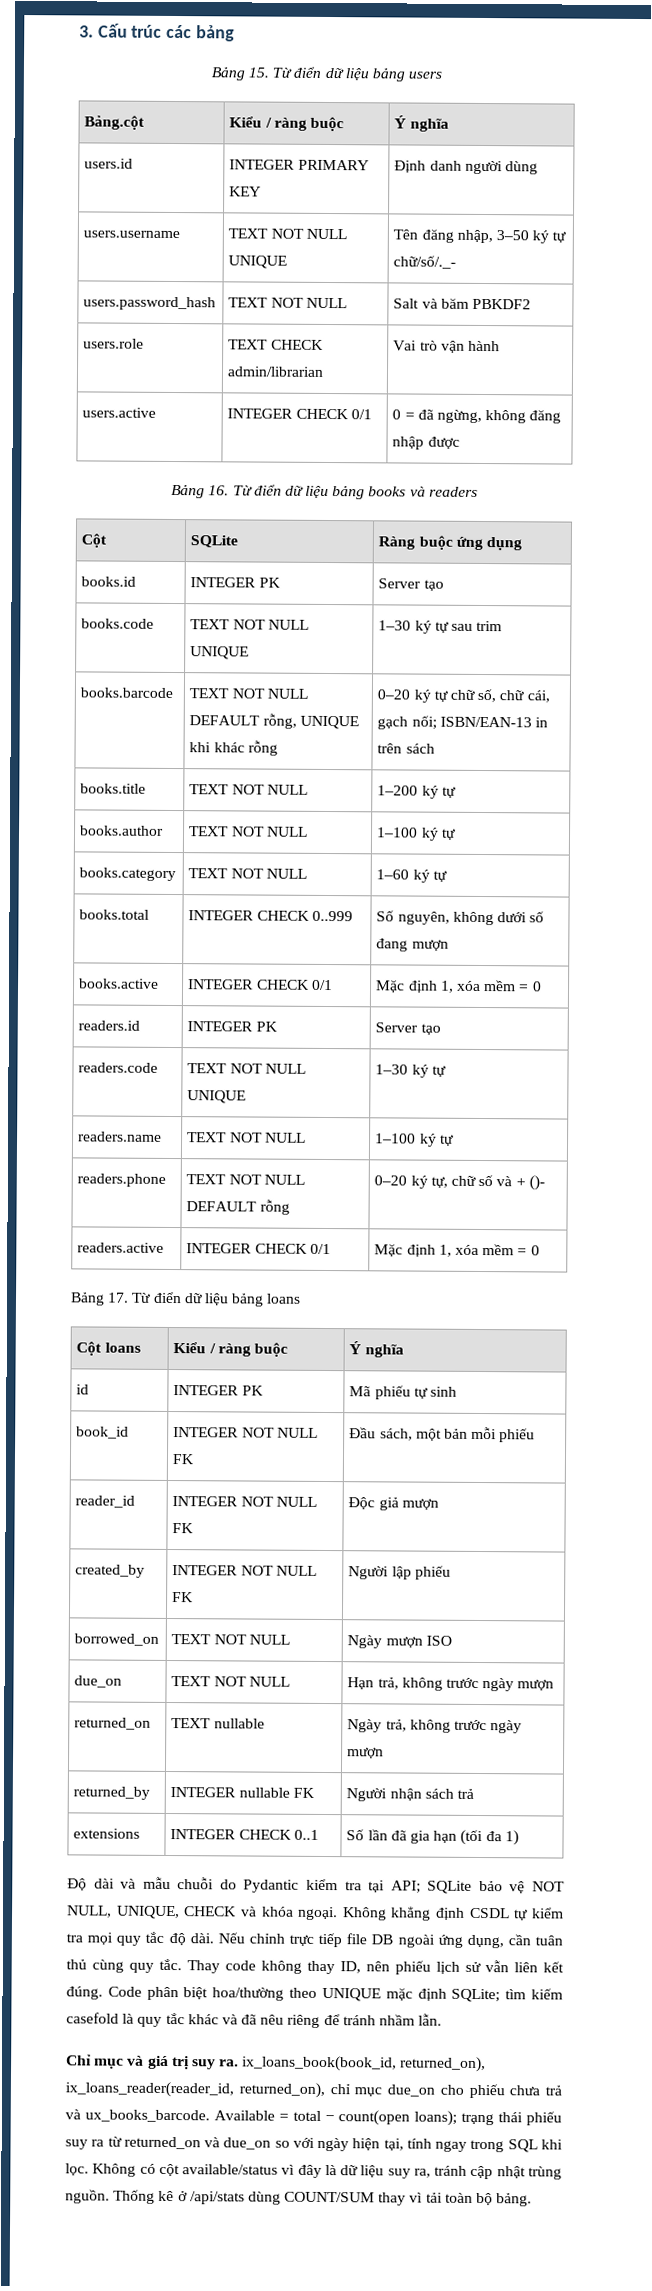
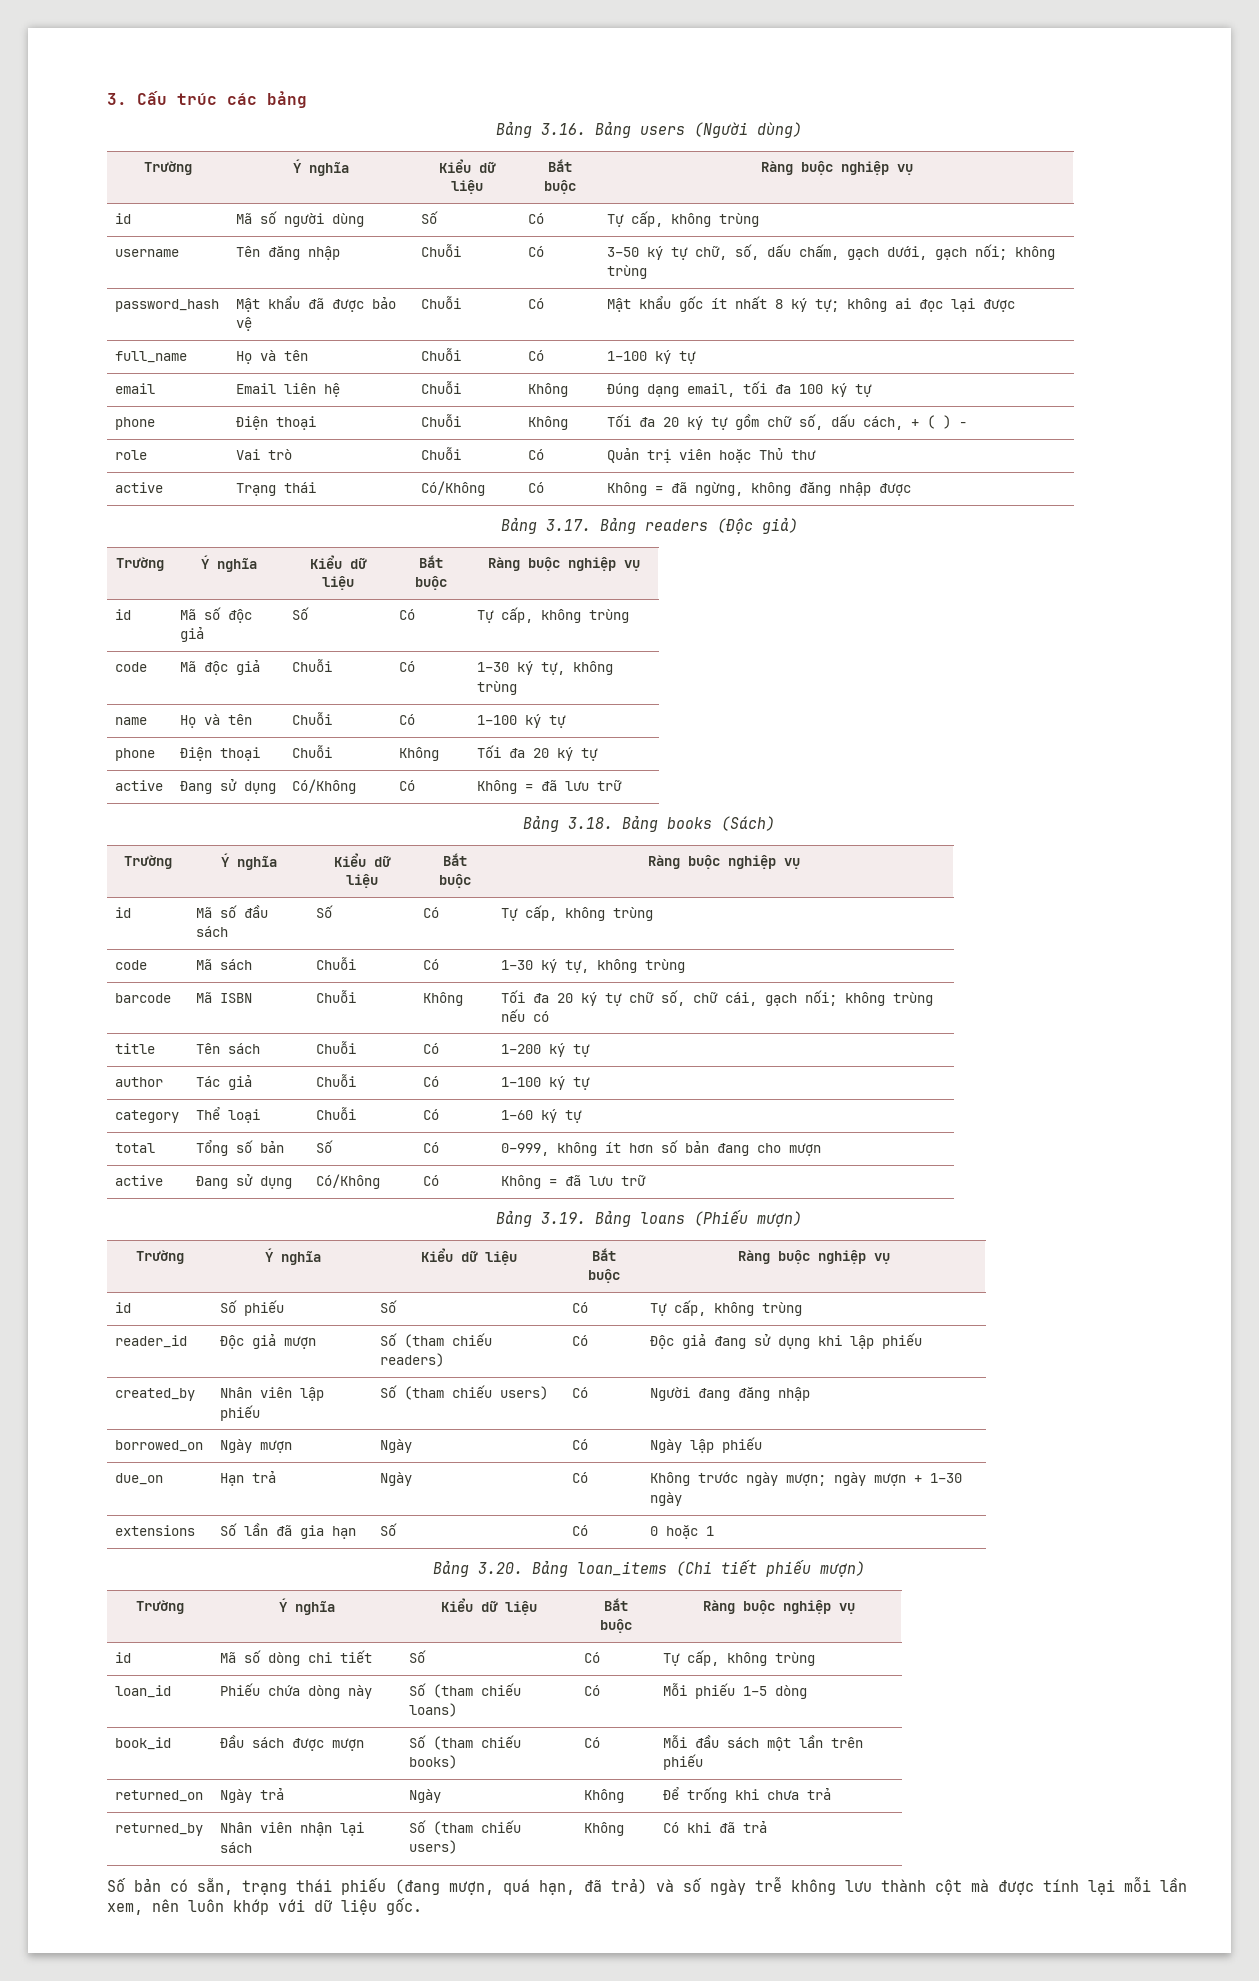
- Bảng 15. Từ điển dữ liệu bảng users
- Bảng.cột | Kiểu / ràng buộc | Ý nghĩa
- users.id | INTEGER PRIMARY KEY | Định danh người dùng
- users.username | TEXT NOT NULL UNIQUE | Tên đăng nhập, 3–50 ký tự chữ/số/._-
- users.password_hash | TEXT NOT NULL | Salt và băm PBKDF2
- users.role | TEXT CHECK admin/librarian | Vai trò vận hành
- users.active | INTEGER CHECK 0/1 | 0 = đã ngừng, không đăng nhập được
+ Bảng 3.16. Bảng users (Người dùng)
+ Trường | Ý nghĩa | Kiểu dữ liệu | Bắt buộc | Ràng buộc nghiệp vụ
+ id | Mã số người dùng | Số | Có | Tự cấp, không trùng
+ username | Tên đăng nhập | Chuỗi | Có | 3–50 ký tự chữ, số, dấu chấm, gạch dưới, gạch nối; không trùng
+ password_hash | Mật khẩu đã được bảo vệ | Chuỗi | Có | Mật khẩu gốc ít nhất 8 ký tự; không ai đọc lại được
+ full_name | Họ và tên | Chuỗi | Có | 1–100 ký tự
+ email | Email liên hệ | Chuỗi | Không | Đúng dạng email, tối đa 100 ký tự
+ phone | Điện thoại | Chuỗi | Không | Tối đa 20 ký tự gồm chữ số, dấu cách, + ( ) -
+ role | Vai trò | Chuỗi | Có | Quản trị viên hoặc Thủ thư
+ active | Trạng thái | Có/Không | Có | Không = đã ngừng, không đăng nhập được
- Bảng 16. Từ điển dữ liệu bảng books và readers
- Cột | SQLite | Ràng buộc ứng dụng
- books.id | INTEGER PK | Server tạo
- books.code | TEXT NOT NULL UNIQUE | 1–30 ký tự sau trim
- books.barcode | TEXT NOT NULL DEFAULT rỗng, UNIQUE khi khác rỗng | 0–20 ký tự chữ số, chữ cái, gạch nối; ISBN/EAN-13 in trên sách
- books.title | TEXT NOT NULL | 1–200 ký tự
- books.author | TEXT NOT NULL | 1–100 ký tự
- books.category | TEXT NOT NULL | 1–60 ký tự
- books.total | INTEGER CHECK 0..999 | Số nguyên, không dưới số đang mượn
- books.active | INTEGER CHECK 0/1 | Mặc định 1, xóa mềm = 0
- readers.id | INTEGER PK | Server tạo
- readers.code | TEXT NOT NULL UNIQUE | 1–30 ký tự
- readers.name | TEXT NOT NULL | 1–100 ký tự
- readers.phone | TEXT NOT NULL DEFAULT rỗng | 0–20 ký tự, chữ số và + ()-
- readers.active | INTEGER CHECK 0/1 | Mặc định 1, xóa mềm = 0
- Bảng 17. Từ điển dữ liệu bảng loans
- Cột loans | Kiểu / ràng buộc | Ý nghĩa
- id | INTEGER PK | Mã phiếu tự sinh
- book_id | INTEGER NOT NULL FK | Đầu sách, một bản mỗi phiếu
- reader_id | INTEGER NOT NULL FK | Độc giả mượn
- created_by | INTEGER NOT NULL FK | Người lập phiếu
- borrowed_on | TEXT NOT NULL | Ngày mượn ISO
- due_on | TEXT NOT NULL | Hạn trả, không trước ngày mượn
- returned_on | TEXT nullable | Ngày trả, không trước ngày mượn
- returned_by | INTEGER nullable FK | Người nhận sách trả
- extensions | INTEGER CHECK 0..1 | Số lần đã gia hạn (tối đa 1)
- Độ dài và mẫu chuỗi do Pydantic kiểm tra tại API; SQLite bảo vệ NOT NULL, UNIQUE, CHECK và khóa ngoại. Không khẳng định CSDL tự kiểm tra mọi quy tắc độ dài. Nếu chỉnh trực tiếp file DB ngoài ứng dụng, cần tuân thủ cùng quy tắc. Thay code không thay ID, nên phiếu lịch sử vẫn liên kết đúng. Code phân biệt hoa/thường theo UNIQUE mặc định SQLite; tìm kiếm casefold là quy tắc khác và đã nêu riêng để tránh nhầm lẫn.
- Chỉ mục và giá trị suy ra. ix_loans_book(book_id, returned_on), ix_loans_reader(reader_id, returned_on), chỉ mục due_on cho phiếu chưa trả và ux_books_barcode. Available = total − count(open loans); trạng thái phiếu suy ra từ returned_on và due_on so với ngày hiện tại, tính ngay trong SQL khi lọc. Không có cột available/status vì đây là dữ liệu suy ra, tránh cập nhật trùng nguồn. Thống kê ở /api/stats dùng COUNT/SUM thay vì tải toàn bộ bảng.
+ Bảng 3.17. Bảng readers (Độc giả)
+ Trường | Ý nghĩa | Kiểu dữ liệu | Bắt buộc | Ràng buộc nghiệp vụ
+ id | Mã số độc giả | Số | Có | Tự cấp, không trùng
+ code | Mã độc giả | Chuỗi | Có | 1–30 ký tự, không trùng
+ name | Họ và tên | Chuỗi | Có | 1–100 ký tự
+ phone | Điện thoại | Chuỗi | Không | Tối đa 20 ký tự
+ active | Đang sử dụng | Có/Không | Có | Không = đã lưu trữ
+ Bảng 3.18. Bảng books (Sách)
+ Trường | Ý nghĩa | Kiểu dữ liệu | Bắt buộc | Ràng buộc nghiệp vụ
+ id | Mã số đầu sách | Số | Có | Tự cấp, không trùng
+ code | Mã sách | Chuỗi | Có | 1–30 ký tự, không trùng
+ barcode | Mã ISBN | Chuỗi | Không | Tối đa 20 ký tự chữ số, chữ cái, gạch nối; không trùng nếu có
+ title | Tên sách | Chuỗi | Có | 1–200 ký tự
+ author | Tác giả | Chuỗi | Có | 1–100 ký tự
+ category | Thể loại | Chuỗi | Có | 1–60 ký tự
+ total | Tổng số bản | Số | Có | 0–999, không ít hơn số bản đang cho mượn
+ active | Đang sử dụng | Có/Không | Có | Không = đã lưu trữ
+ Bảng 3.19. Bảng loans (Phiếu mượn)
+ Trường | Ý nghĩa | Kiểu dữ liệu | Bắt buộc | Ràng buộc nghiệp vụ
+ id | Số phiếu | Số | Có | Tự cấp, không trùng
+ reader_id | Độc giả mượn | Số (tham chiếu readers) | Có | Độc giả đang sử dụng khi lập phiếu
+ created_by | Nhân viên lập phiếu | Số (tham chiếu users) | Có | Người đang đăng nhập
+ borrowed_on | Ngày mượn | Ngày | Có | Ngày lập phiếu
+ due_on | Hạn trả | Ngày | Có | Không trước ngày mượn; ngày mượn + 1–30 ngày
+ extensions | Số lần đã gia hạn | Số | Có | 0 hoặc 1
+ Bảng 3.20. Bảng loan_items (Chi tiết phiếu mượn)
+ Trường | Ý nghĩa | Kiểu dữ liệu | Bắt buộc | Ràng buộc nghiệp vụ
+ id | Mã số dòng chi tiết | Số | Có | Tự cấp, không trùng
+ loan_id | Phiếu chứa dòng này | Số (tham chiếu loans) | Có | Mỗi phiếu 1–5 dòng
+ book_id | Đầu sách được mượn | Số (tham chiếu books) | Có | Mỗi đầu sách một lần trên phiếu
+ returned_on | Ngày trả | Ngày | Không | Để trống khi chưa trả
+ returned_by | Nhân viên nhận lại sách | Số (tham chiếu users) | Không | Có khi đã trả
+ Số bản có sẵn, trạng thái phiếu (đang mượn, quá hạn, đã trả) và số ngày trễ không lưu thành cột mà được tính lại mỗi lần xem, nên luôn khớp với dữ liệu gốc.

